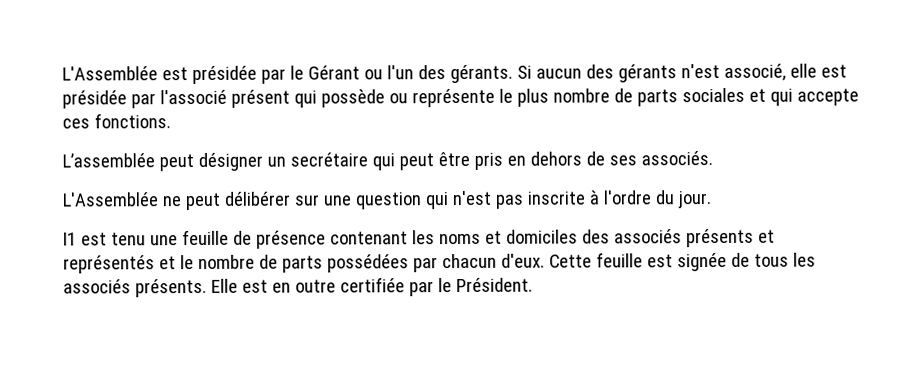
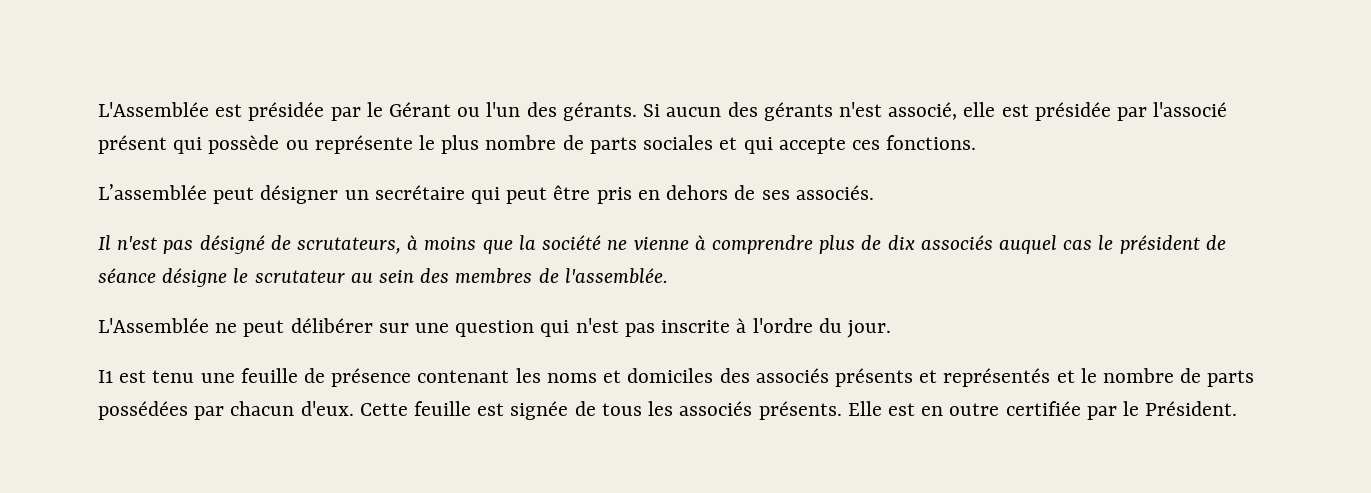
+ Il n'est pas désigné de scrutateurs, à moins que la société ne vienne à comprendre plus de dix associés auquel cas le président de séance désigne le scrutateur au sein des membres de l'assemblée.

